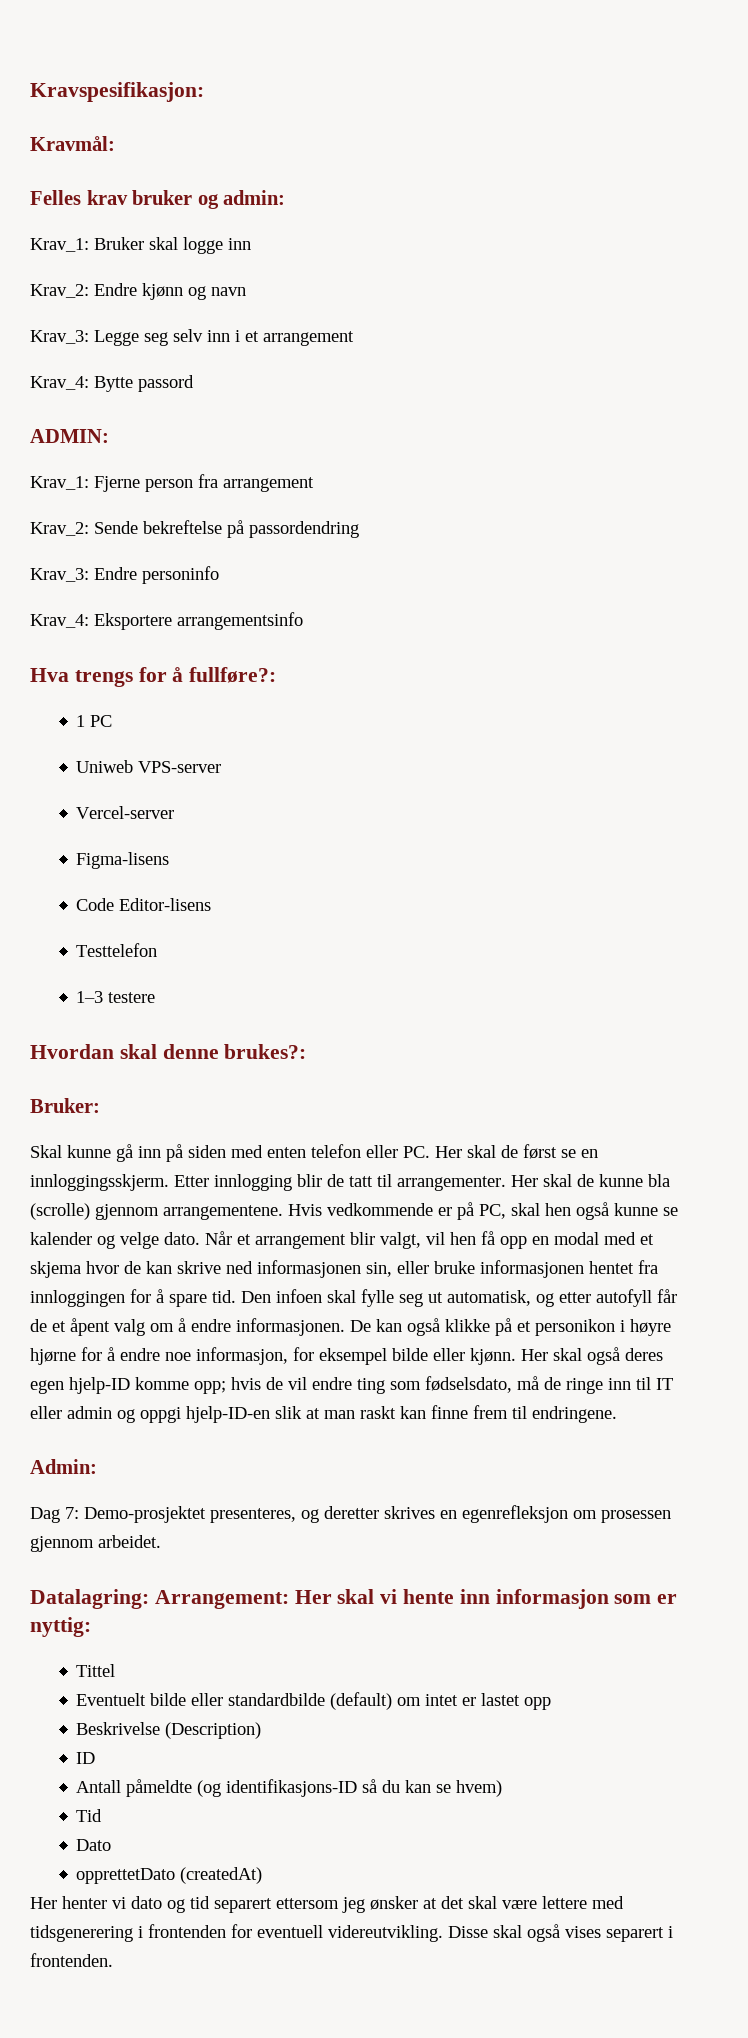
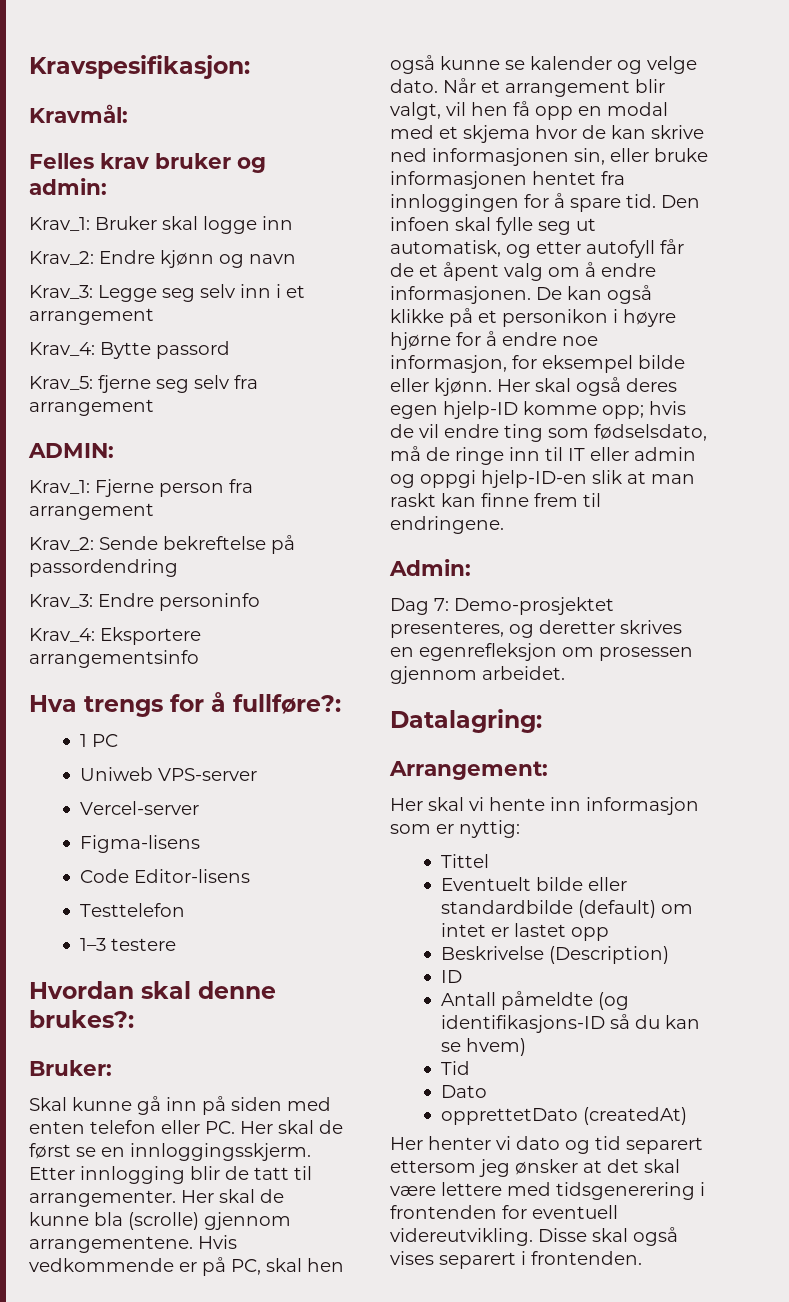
+ Krav_5: fjerne seg selv fra arrangement
- Datalagring: Arrangement: Her skal vi hente inn informasjon som er nyttig:
+ Datalagring:
+ Arrangement:
+ Her skal vi hente inn informasjon som er nyttig:

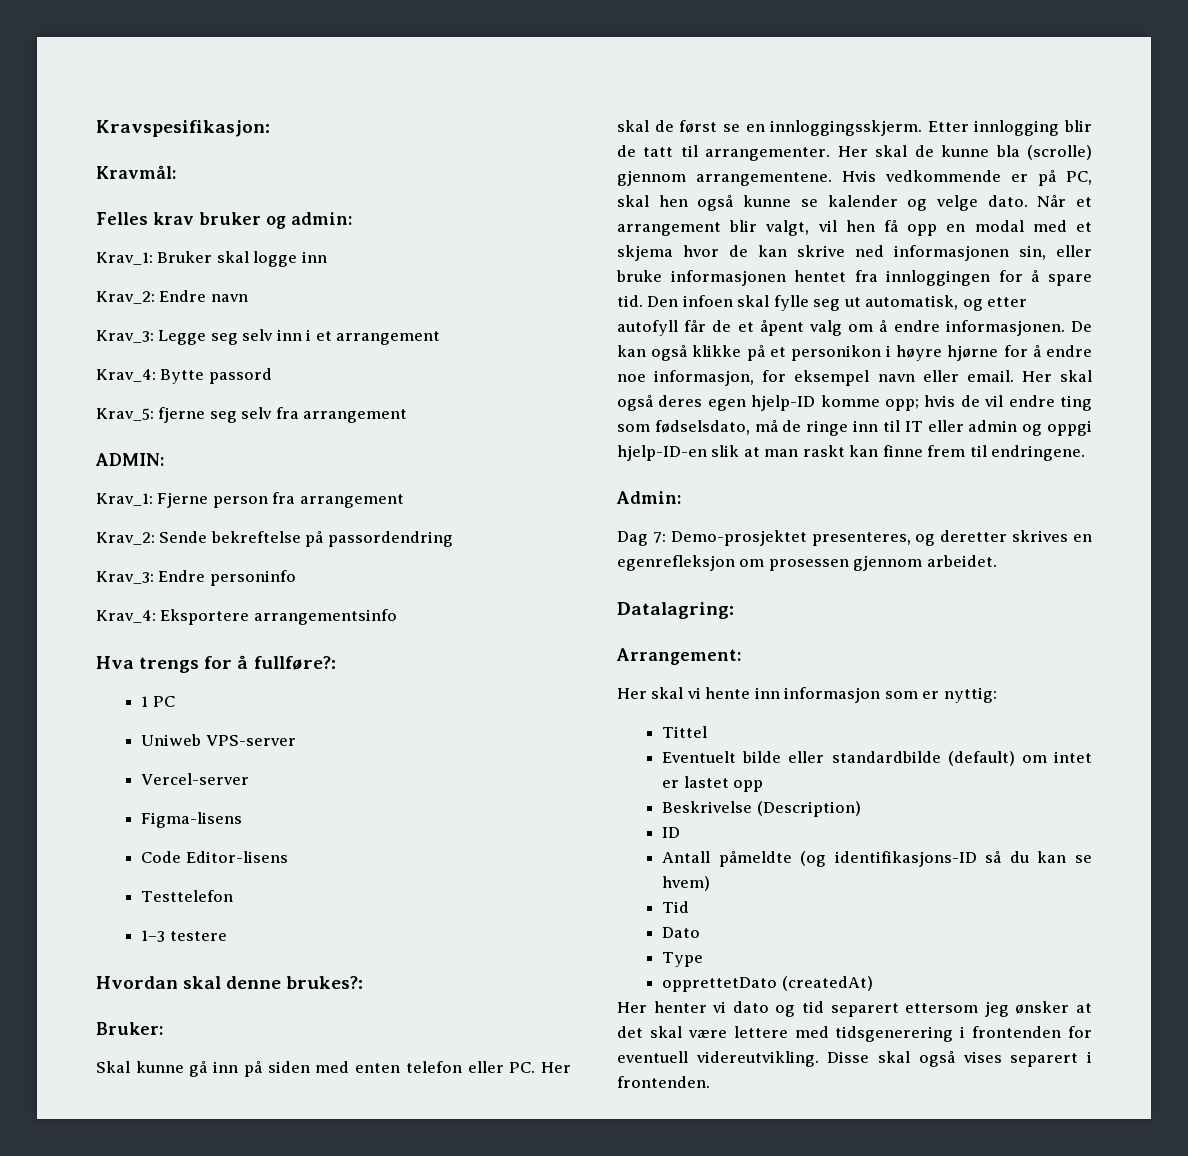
- Krav_2: Endre kjønn og navn
+ Krav_2: Endre navn
- De kan også klikke på et personikon i høyre hjørne for å endre noe informasjon, for eksempel bilde eller kjønn.
+ De kan også klikke på et personikon i høyre hjørne for å endre noe informasjon, for eksempel navn eller email.
+ Type

